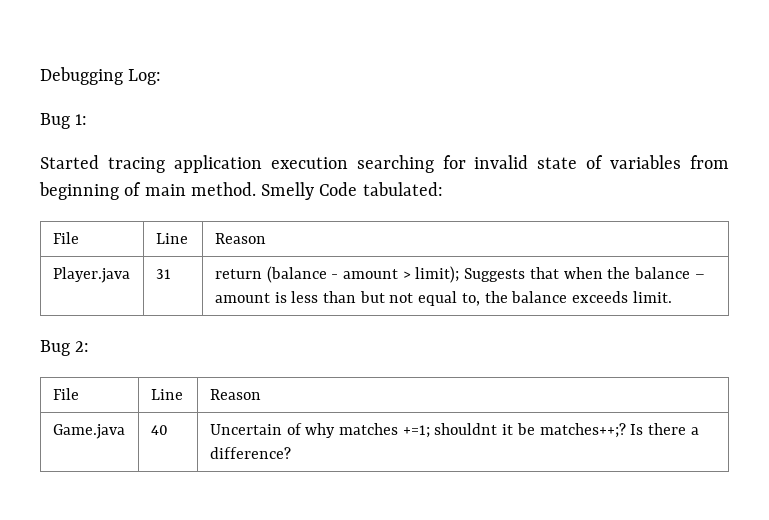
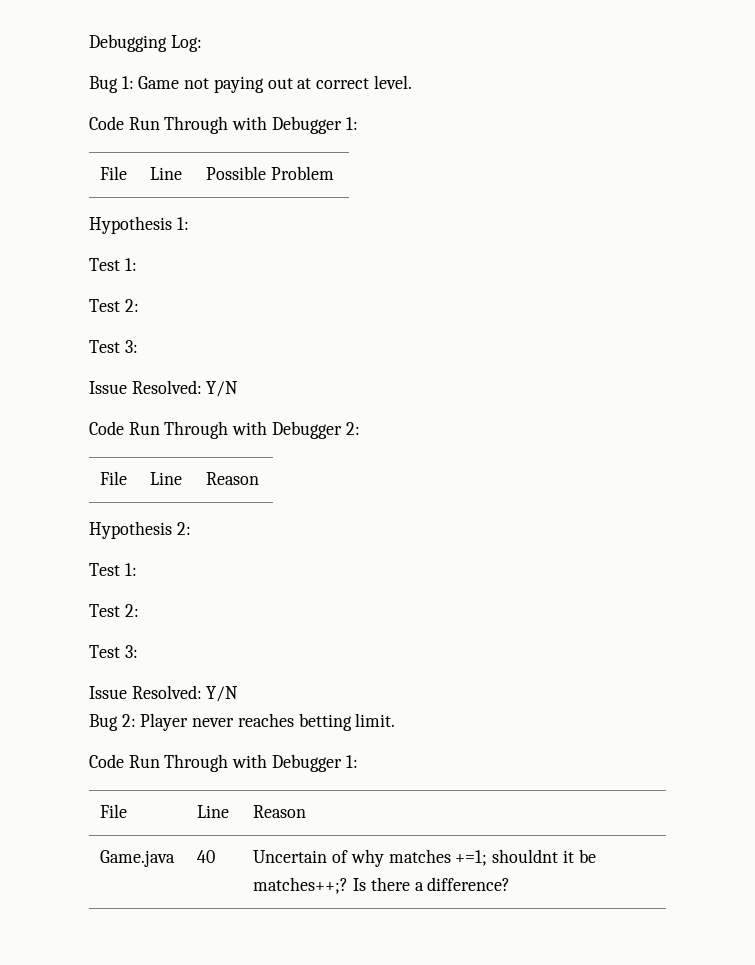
- Bug 1:
- Started tracing application execution searching for invalid state of variables from beginning of main method. Smelly Code tabulated:
+ Bug 1: Game not paying out at correct level.
+ Code Run Through with Debugger 1:
+ File | Line | Possible Problem
+ Hypothesis 1:
+ Test 1:
+ Test 2:
+ Test 3:
+ Issue Resolved: Y/N
+ Code Run Through with Debugger 2:
  File | Line | Reason
- Player.java | 31 | return (balance - amount > limit); Suggests that when the balance – amount is less than but not equal to, the balance exceeds limit.
- Bug 2:
+ Hypothesis 2:
+ Test 1:
+ Test 2:
+ Test 3:
+ Issue Resolved: Y/N
+ Bug 2: Player never reaches betting limit.
+ Code Run Through with Debugger 1:

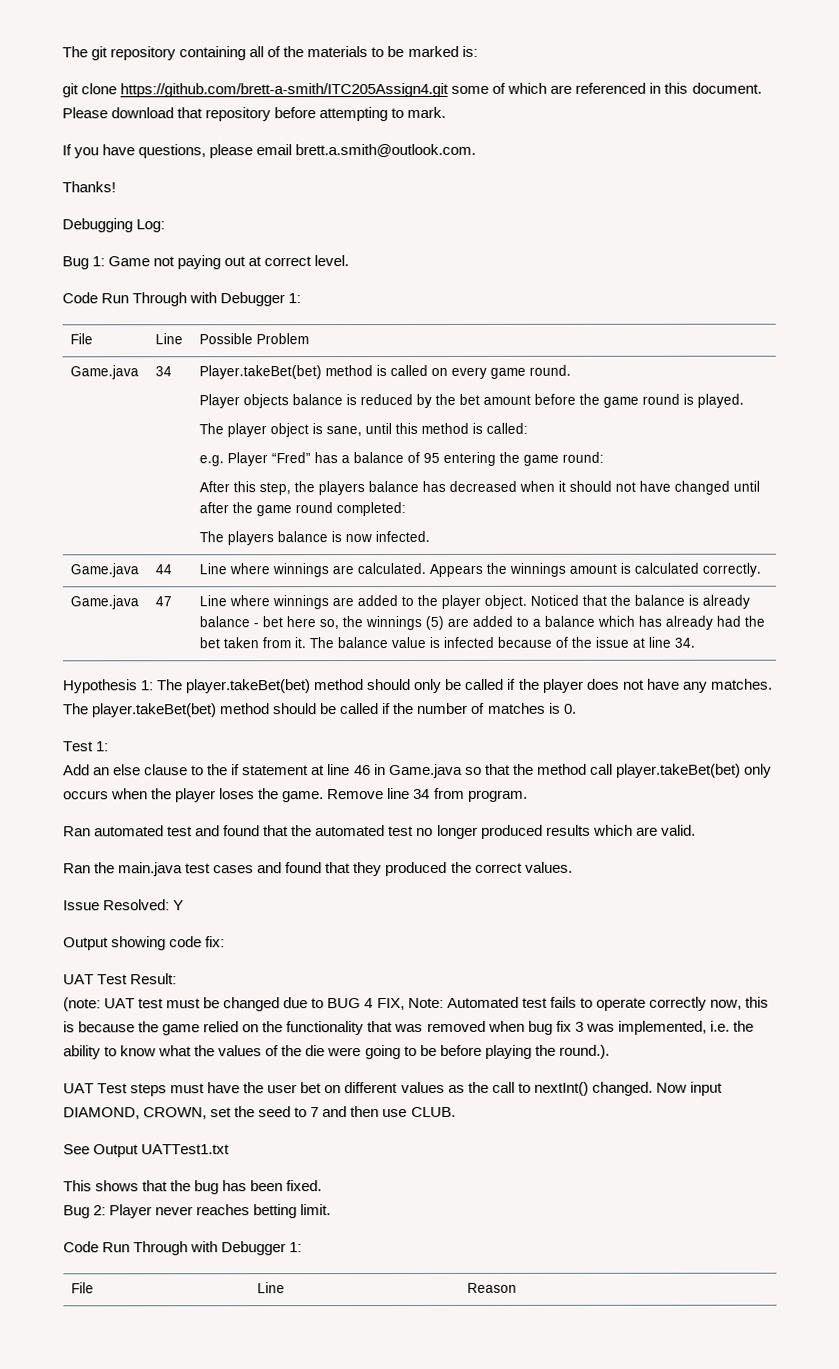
+ The git repository containing all of the materials to be marked is:
+ git clone https://github.com/brett-a-smith/ITC205Assign4.git some of which are referenced in this document. Please download that repository before attempting to mark.
+ If you have questions, please email brett.a.smith@outlook.com.
+ Thanks!
- Hypothesis 1:
+ Game.java | 34 | Player.takeBet(bet) method is called on every game round.
+ Player objects balance is reduced by the bet amount before the game round is played.
+ The player object is sane, until this method is called:
+ e.g. Player “Fred” has a balance of 95 entering the game round:
+ After this step, the players balance has decreased when it should not have changed until after the game round completed:
+ The players balance is now infected.
+ Game.java | 44 | Line where winnings are calculated. Appears the winnings amount is calculated correctly.
+ Game.java | 47 | Line where winnings are added to the player object. Noticed that the balance is already balance - bet here so, the winnings (5) are added to a balance which has already had the bet taken from it. The balance value is infected because of the issue at line 34.
+ Hypothesis 1: The player.takeBet(bet) method should only be called if the player does not have any matches. The player.takeBet(bet) method should be called if the number of matches is 0.
  Test 1:
- Test 2:
- Test 3:
- Issue Resolved: Y/N
- Code Run Through with Debugger 2:
- File | Line | Reason
- Hypothesis 2:
- Test 1:
- Test 2:
- Test 3:
- Issue Resolved: Y/N
+ Add an else clause to the if statement at line 46 in Game.java so that the method call player.takeBet(bet) only occurs when the player loses the game. Remove line 34 from program.
+ Ran automated test and found that the automated test no longer produced results which are valid.
+ Ran the main.java test cases and found that they produced the correct values.
+ Issue Resolved: Y
+ Output showing code fix:
+ UAT Test Result:
+ (note: UAT test must be changed due to BUG 4 FIX, Note: Automated test fails to operate correctly now, this is because the game relied on the functionality that was removed when bug fix 3 was implemented, i.e. the ability to know what the values of the die were going to be before playing the round.).
+ UAT Test steps must have the user bet on different values as the call to nextInt() changed. Now input DIAMOND, CROWN, set the seed to 7 and then use CLUB.
+ See Output UATTest1.txt
+ This shows that the bug has been fixed.
- Game.java | 40 | Uncertain of why matches +=1; shouldnt it be matches++;? Is there a difference?

